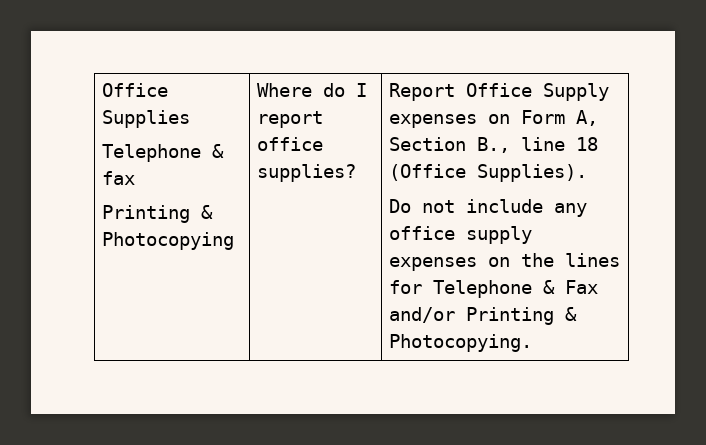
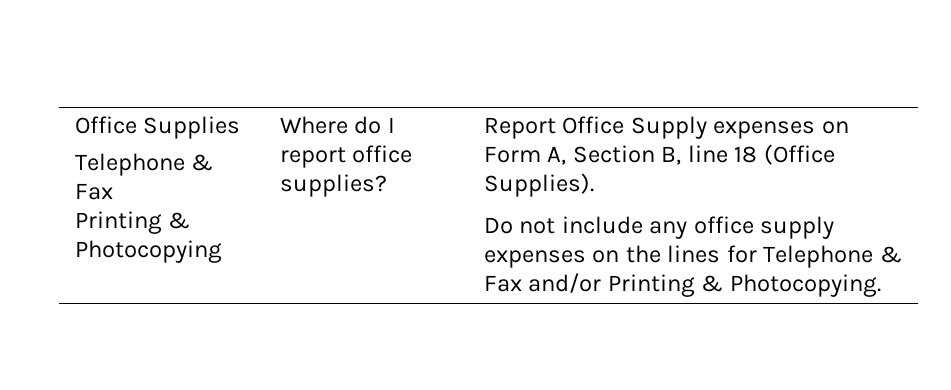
  Office Supplies
- Telephone & fax
+ Telephone & Fax
- Report Office Supply expenses on Form A, Section B., line 18 (Office Supplies).
+ Report Office Supply expenses on Form A, Section B, line 18 (Office Supplies).

